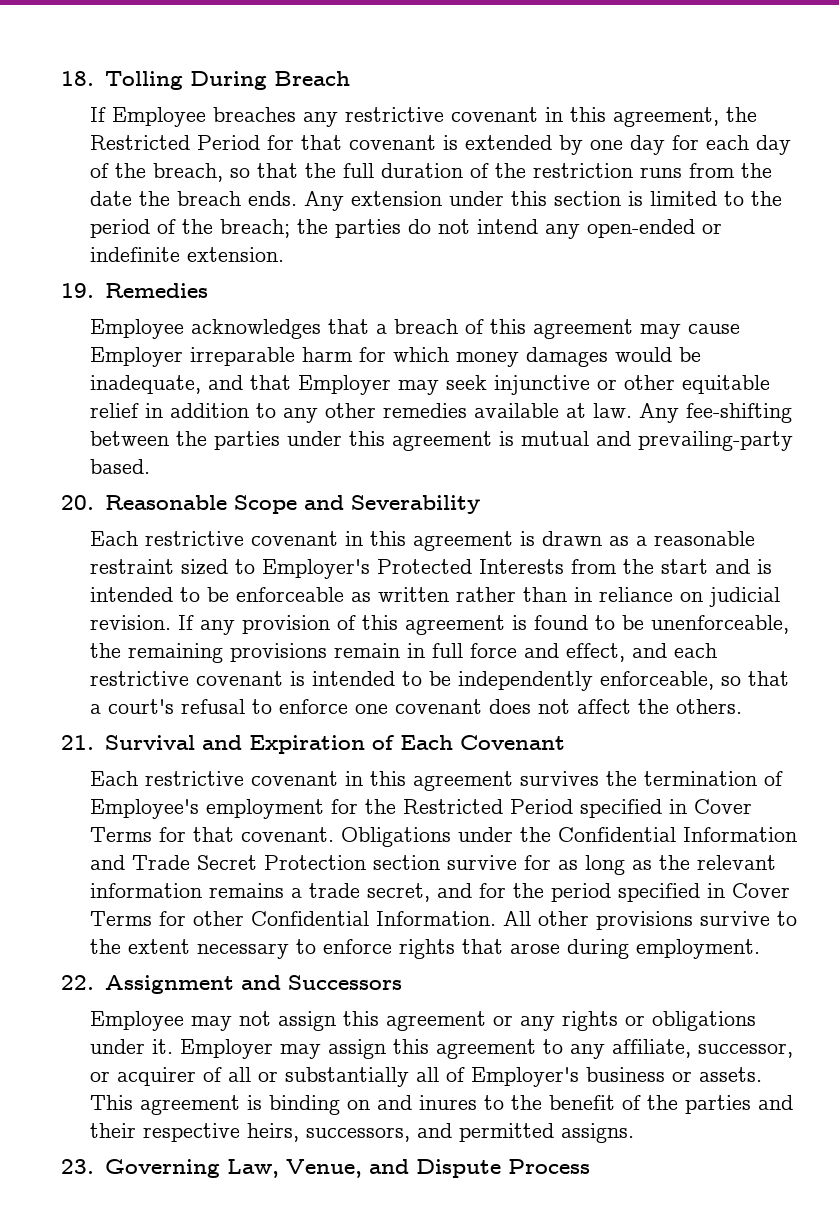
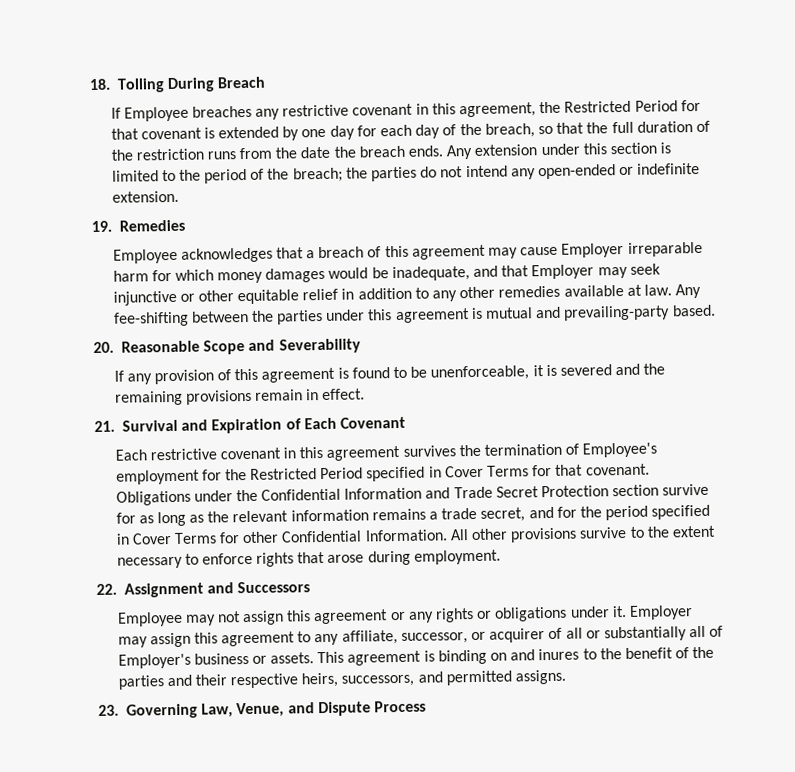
- Each restrictive covenant in this agreement is drawn as a reasonable restraint sized to Employer's Protected Interests from the start and is intended to be enforceable as written rather than in reliance on judicial revision. If any provision of this agreement is found to be unenforceable, the remaining provisions remain in full force and effect, and each restrictive covenant is intended to be independently enforceable, so that a court's refusal to enforce one covenant does not affect the others.
+ If any provision of this agreement is found to be unenforceable, it is severed and the remaining provisions remain in effect.

